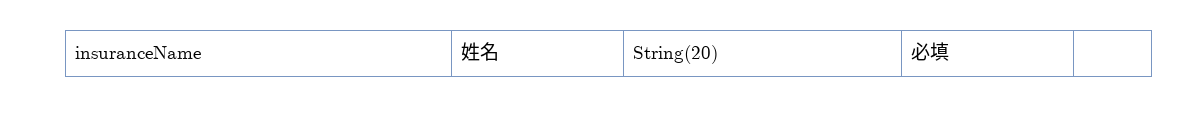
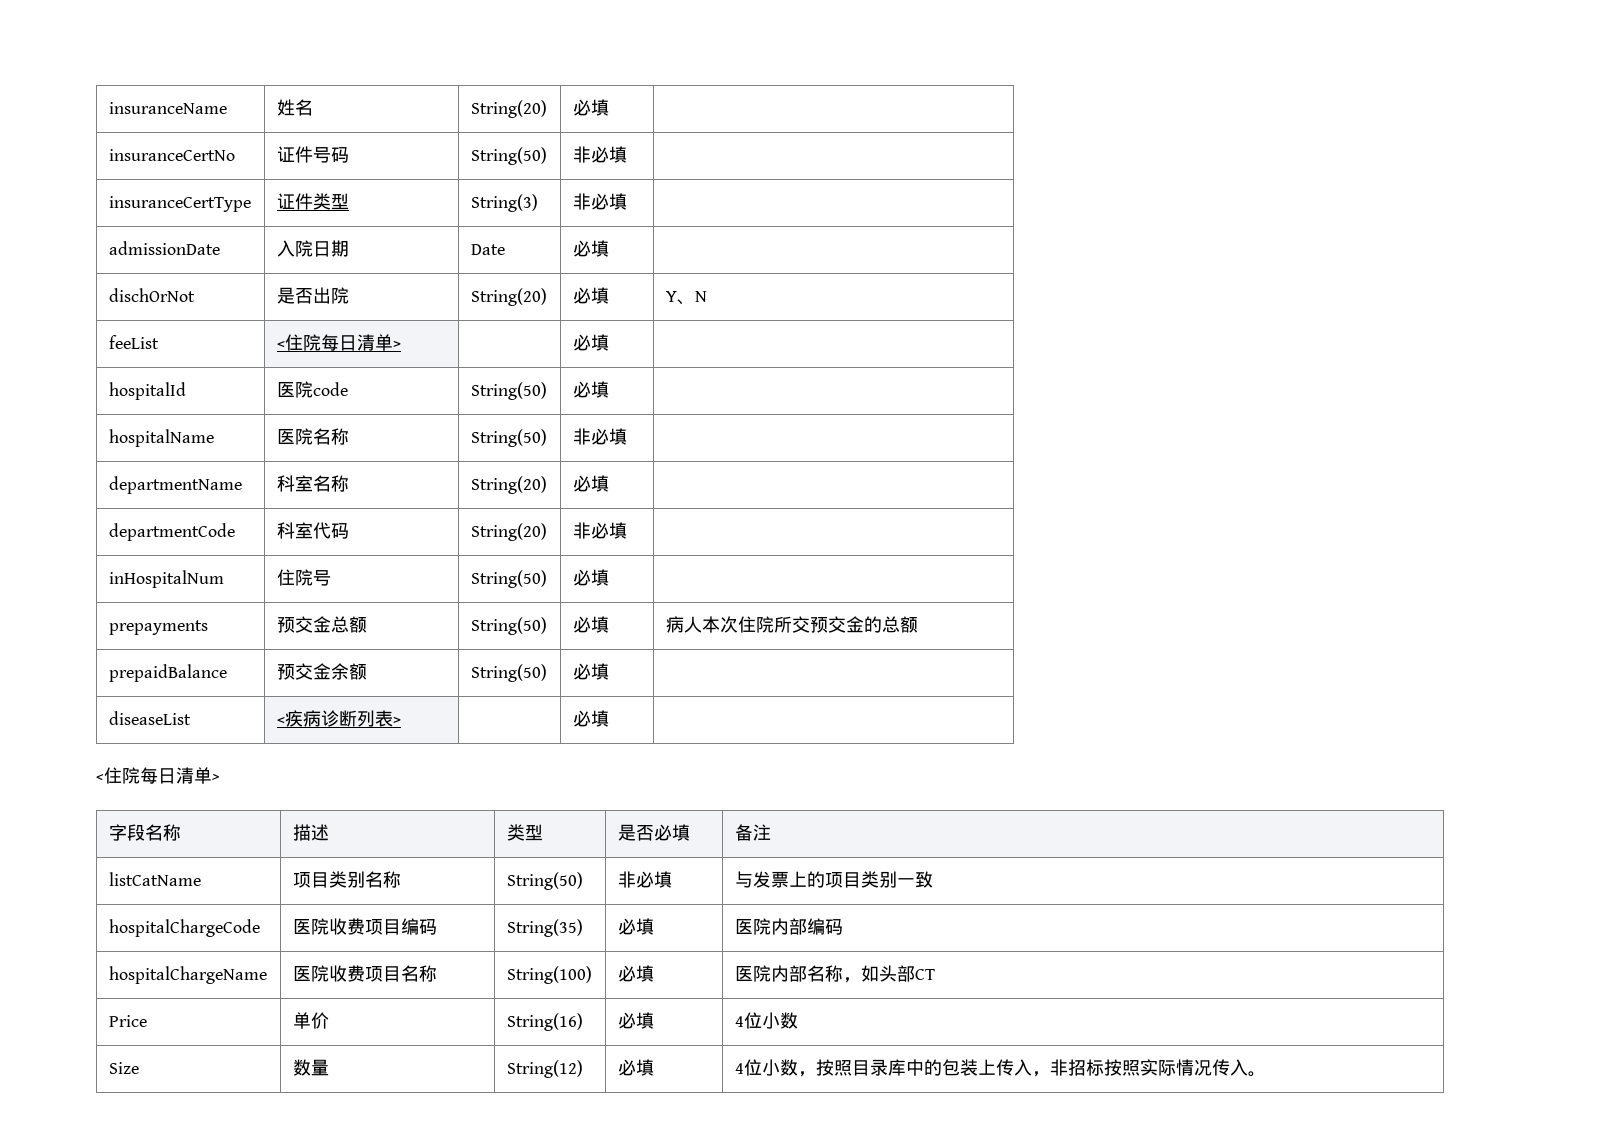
+ insuranceCertNo | 证件号码 | String(50) | 非必填 |
+ insuranceCertType | 证件类型 | String(3) | 非必填 |
+ admissionDate | 入院日期 | Date | 必填 |
+ dischOrNot | 是否出院 | String(20) | 必填 | Y、N
+ feeList | <住院每日清单> | | 必填 |
+ hospitalId | 医院code | String(50) | 必填 |
+ hospitalName | 医院名称 | String(50) | 非必填 |
+ departmentName | 科室名称 | String(20) | 必填 |
+ departmentCode | 科室代码 | String(20) | 非必填 |
+ inHospitalNum | 住院号 | String(50) | 必填 |
+ prepayments | 预交金总额 | String(50) | 必填 | 病人本次住院所交预交金的总额
+ prepaidBalance | 预交金余额 | String(50) | 必填 |
+ diseaseList | <疾病诊断列表> | | 必填 |
+ <住院每日清单>
+ 字段名称 | 描述 | 类型 | 是否必填 | 备注
+ listCatName | 项目类别名称 | String(50) | 非必填 | 与发票上的项目类别一致
+ hospitalChargeCode | 医院收费项目编码 | String(35) | 必填 | 医院内部编码
+ hospitalChargeName | 医院收费项目名称 | String(100) | 必填 | 医院内部名称，如头部CT
+ Price | 单价 | String(16) | 必填 | 4位小数
+ Size | 数量 | String(12) | 必填 | 4位小数，按照目录库中的包装上传入，非招标按照实际情况传入。

